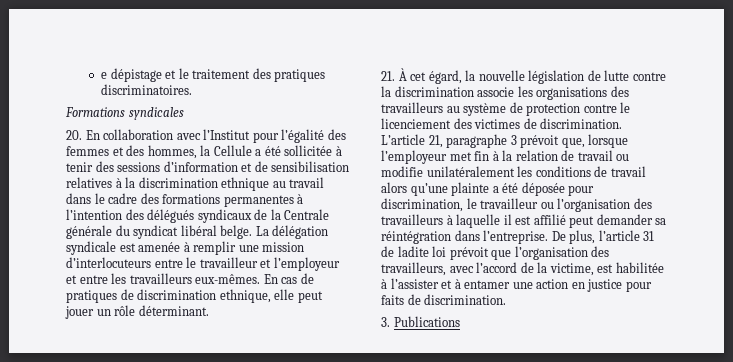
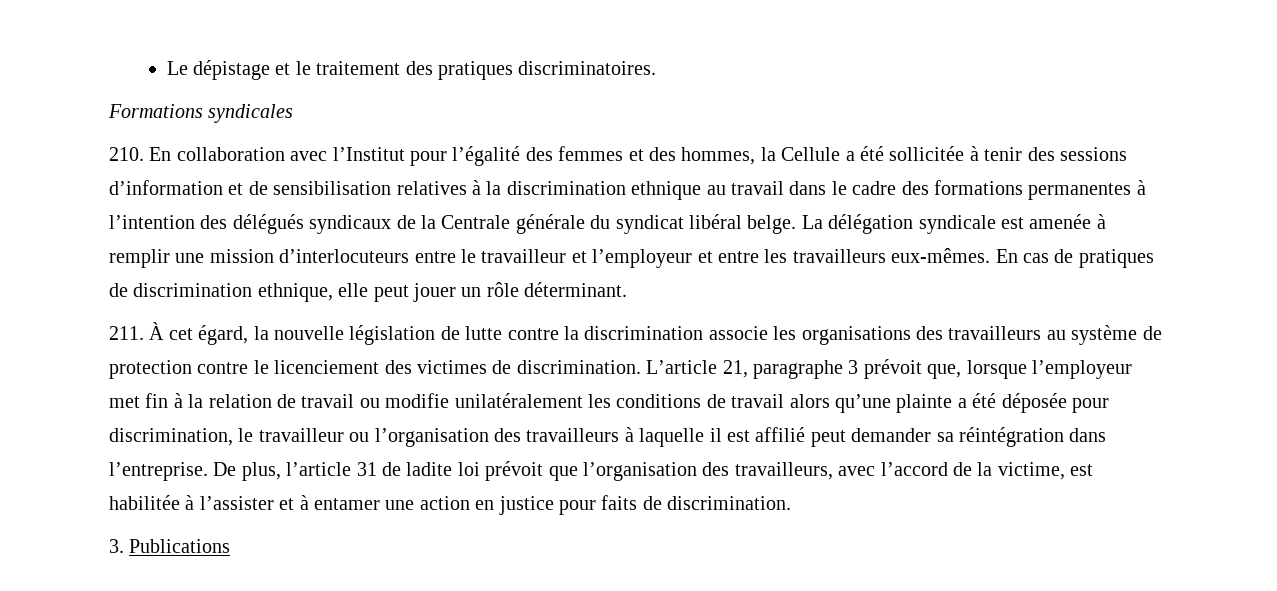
- e dépistage et le traitement des pratiques discriminatoires.
+ Le dépistage et le traitement des pratiques discriminatoires.
- 20. En collaboration avec l’Institut pour l’égalité des femmes et des hommes, la Cellule a été sollicitée à tenir des sessions d’information et de sensibilisation relatives à la discrimination ethnique au travail dans le cadre des formations permanentes à l’intention des délégués syndicaux de la Centrale générale du syndicat libéral belge.
+ 210. En collaboration avec l’Institut pour l’égalité des femmes et des hommes, la Cellule a été sollicitée à tenir des sessions d’information et de sensibilisation relatives à la discrimination ethnique au travail dans le cadre des formations permanentes à l’intention des délégués syndicaux de la Centrale générale du syndicat libéral belge.
- 21. À cet égard, la nouvelle législation de lutte contre la discrimination associe les organisations des travailleurs au système de protection contre le licenciement des victimes de discrimination.
+ 211. À cet égard, la nouvelle législation de lutte contre la discrimination associe les organisations des travailleurs au système de protection contre le licenciement des victimes de discrimination.

